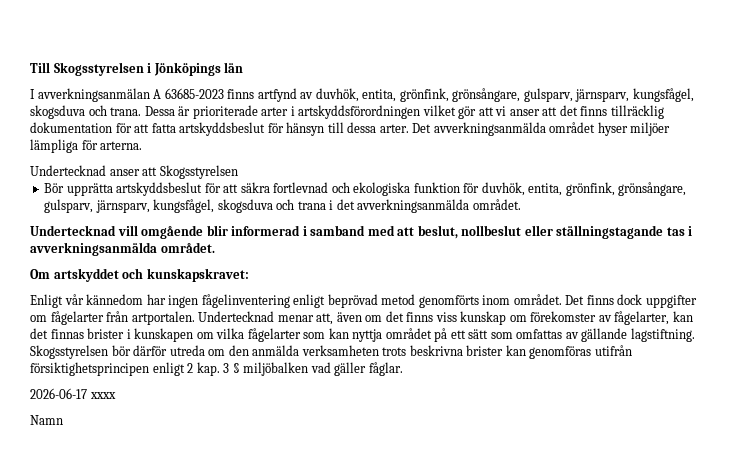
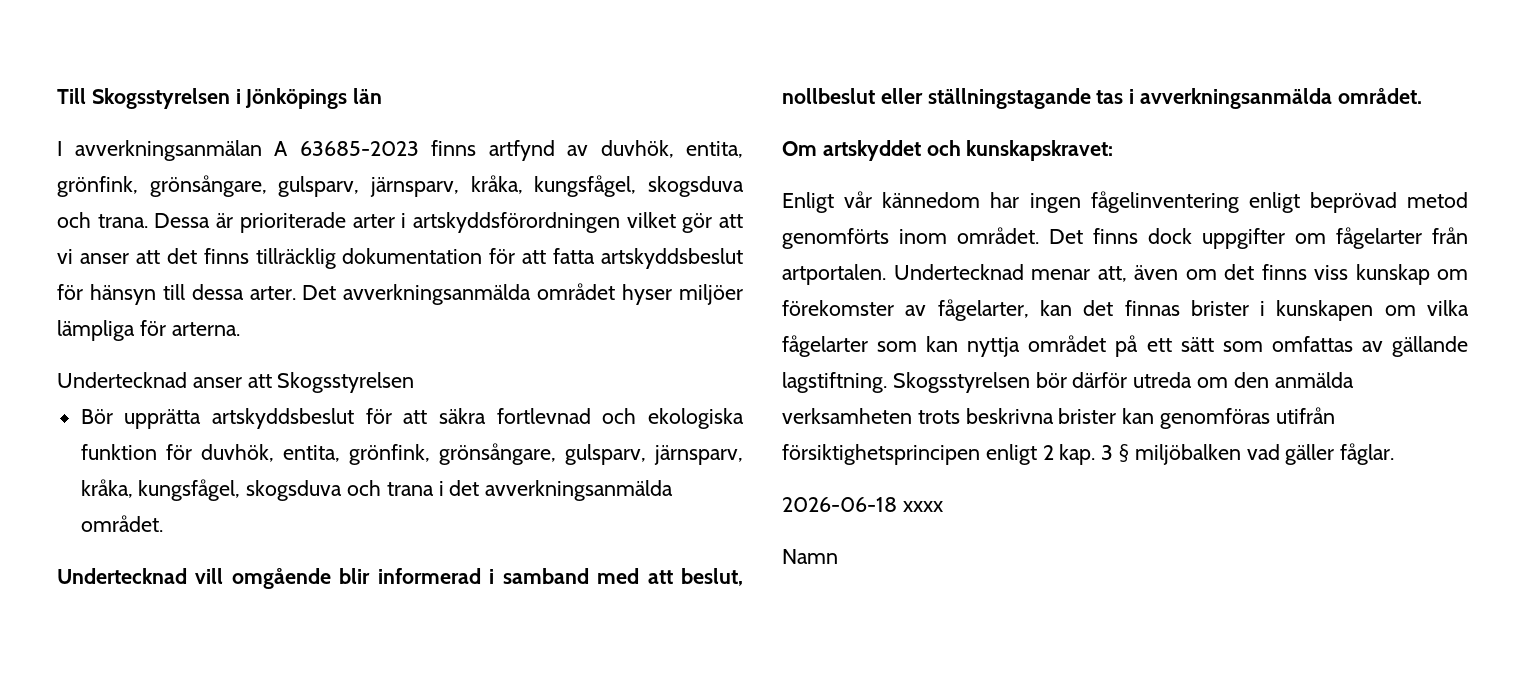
- I avverkningsanmälan A 63685-2023 finns artfynd av duvhök, entita, grönfink, grönsångare, gulsparv, järnsparv, kungsfågel, skogsduva och trana.
+ I avverkningsanmälan A 63685-2023 finns artfynd av duvhök, entita, grönfink, grönsångare, gulsparv, järnsparv, kråka, kungsfågel, skogsduva och trana.
- Bör upprätta artskyddsbeslut för att säkra fortlevnad och ekologiska funktion för duvhök, entita, grönfink, grönsångare, gulsparv, järnsparv, kungsfågel, skogsduva och trana i det avverkningsanmälda området.
+ Bör upprätta artskyddsbeslut för att säkra fortlevnad och ekologiska funktion för duvhök, entita, grönfink, grönsångare, gulsparv, järnsparv, kråka, kungsfågel, skogsduva och trana i det avverkningsanmälda området.
- 2026-06-17 xxxx
+ 2026-06-18 xxxx

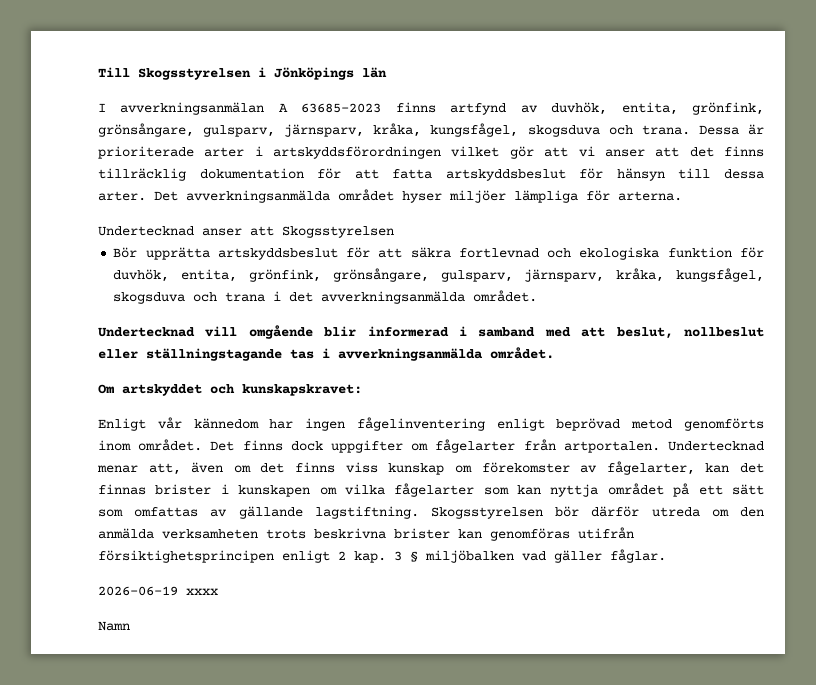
- 2026-06-18 xxxx
+ 2026-06-19 xxxx

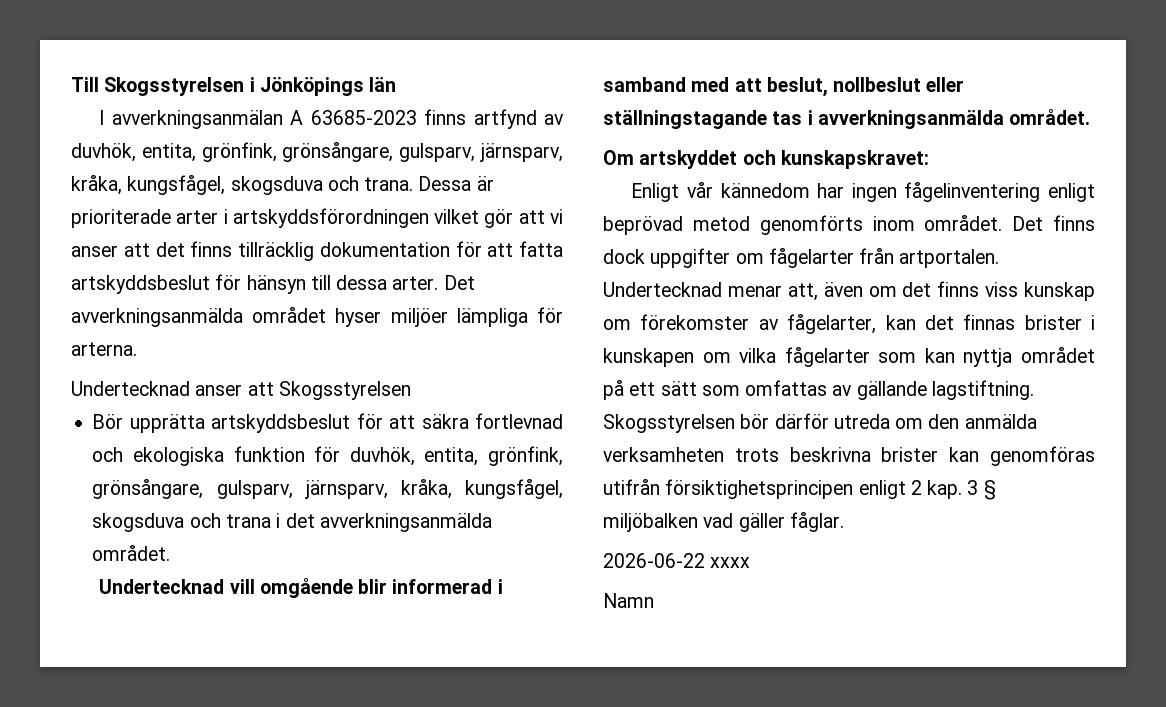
- 2026-06-19 xxxx
+ 2026-06-22 xxxx

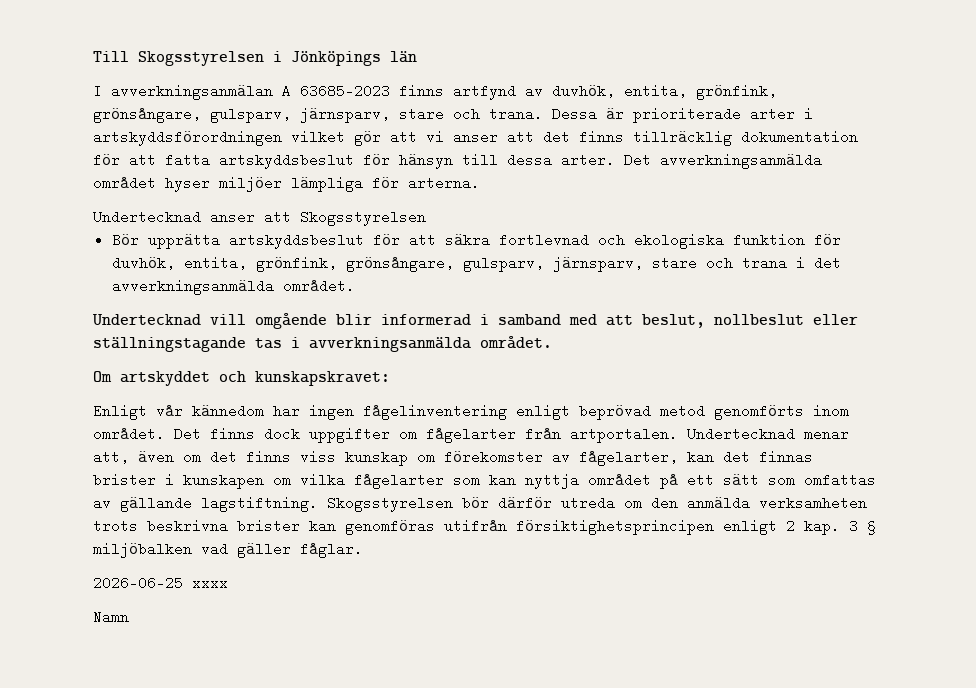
- I avverkningsanmälan A 63685-2023 finns artfynd av duvhök, entita, grönfink, grönsångare, gulsparv, järnsparv, kråka, kungsfågel, skogsduva och trana.
+ I avverkningsanmälan A 63685-2023 finns artfynd av duvhök, entita, grönfink, grönsångare, gulsparv, järnsparv, stare och trana.
- Bör upprätta artskyddsbeslut för att säkra fortlevnad och ekologiska funktion för duvhök, entita, grönfink, grönsångare, gulsparv, järnsparv, kråka, kungsfågel, skogsduva och trana i det avverkningsanmälda området.
+ Bör upprätta artskyddsbeslut för att säkra fortlevnad och ekologiska funktion för duvhök, entita, grönfink, grönsångare, gulsparv, järnsparv, stare och trana i det avverkningsanmälda området.
- 2026-06-22 xxxx
+ 2026-06-25 xxxx

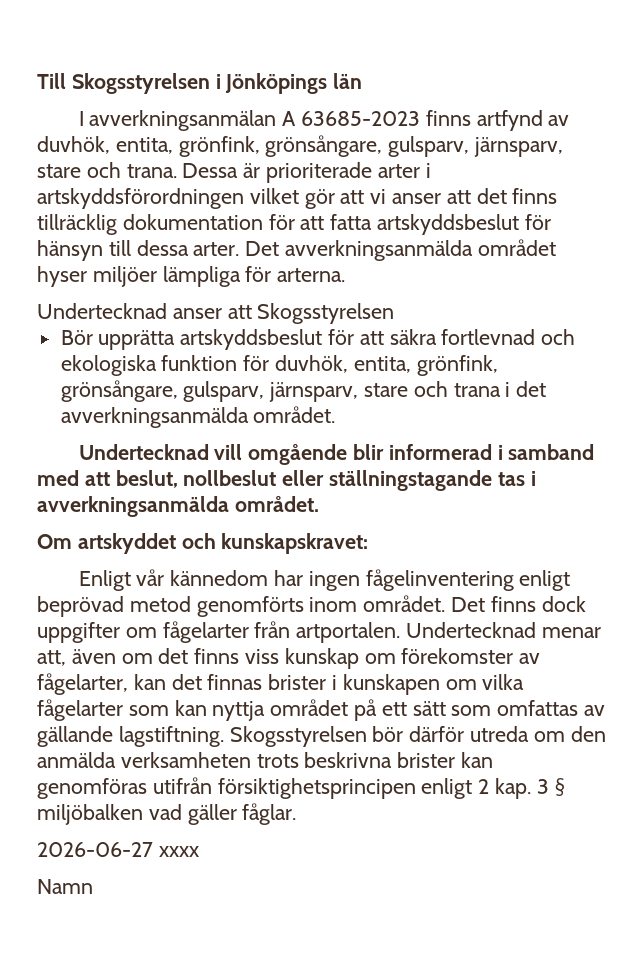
- 2026-06-25 xxxx
+ 2026-06-27 xxxx

